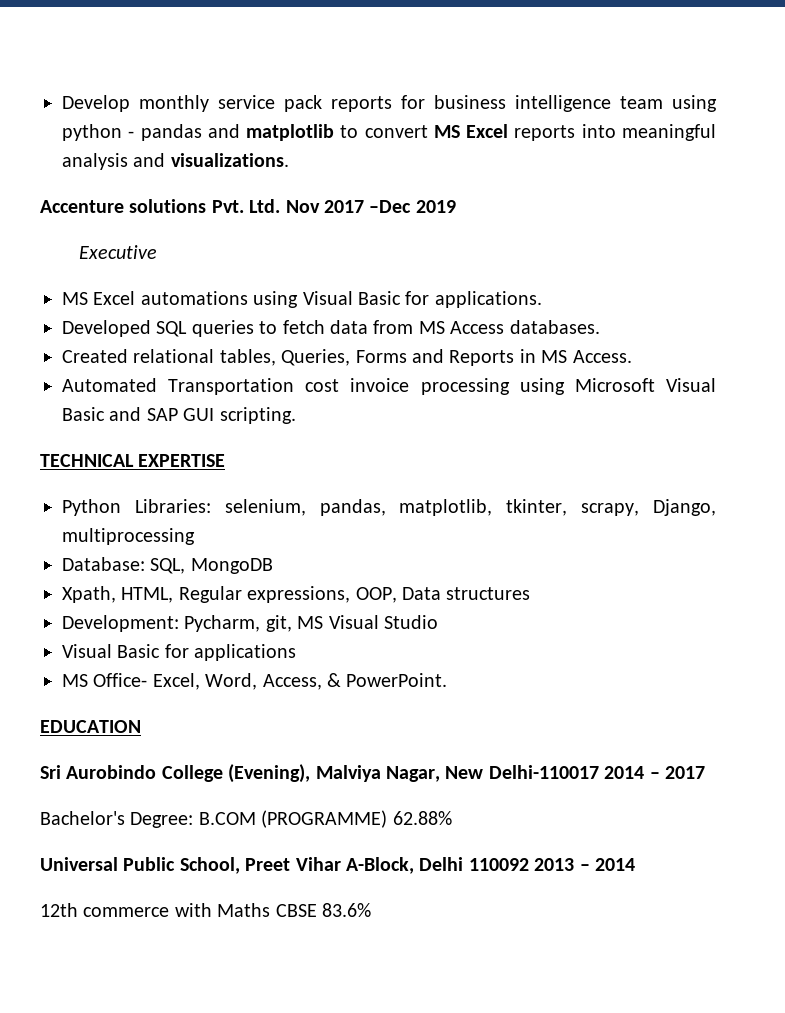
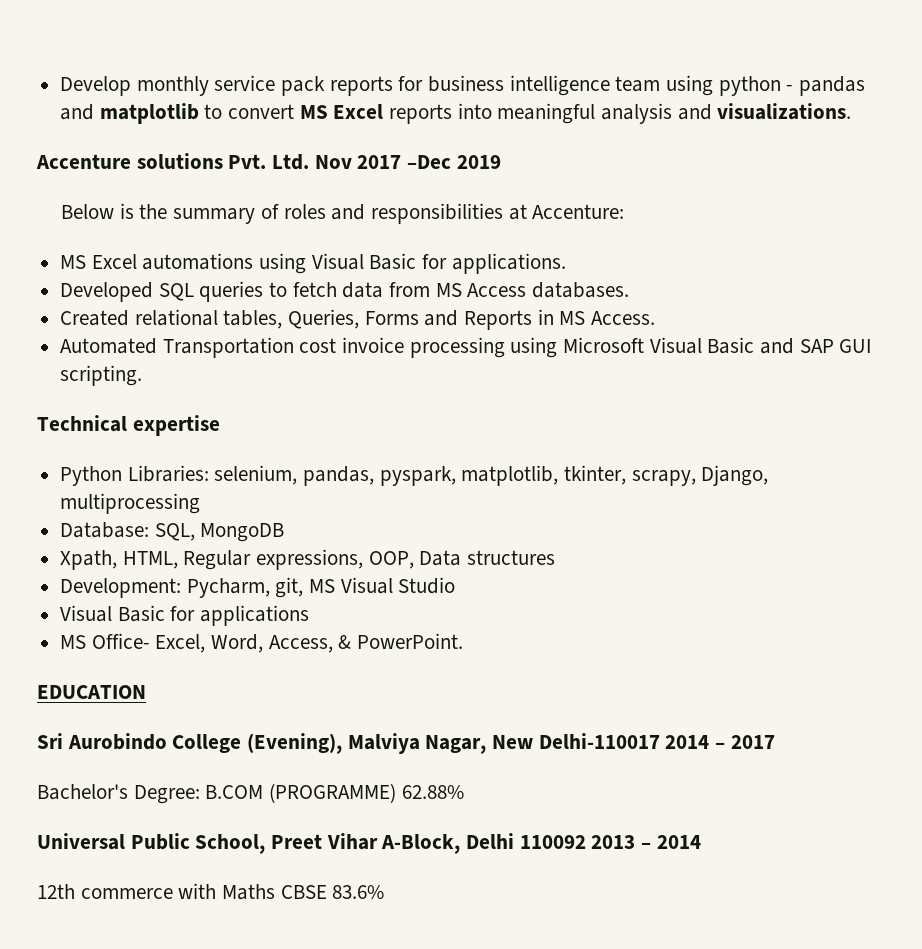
- Executive
+ Below is the summary of roles and responsibilities at Accenture:
- TECHNICAL EXPERTISE
+ Technical expertise
- Python Libraries: selenium, pandas, matplotlib, tkinter, scrapy, Django, multiprocessing
+ Python Libraries: selenium, pandas, pyspark, matplotlib, tkinter, scrapy, Django, multiprocessing

